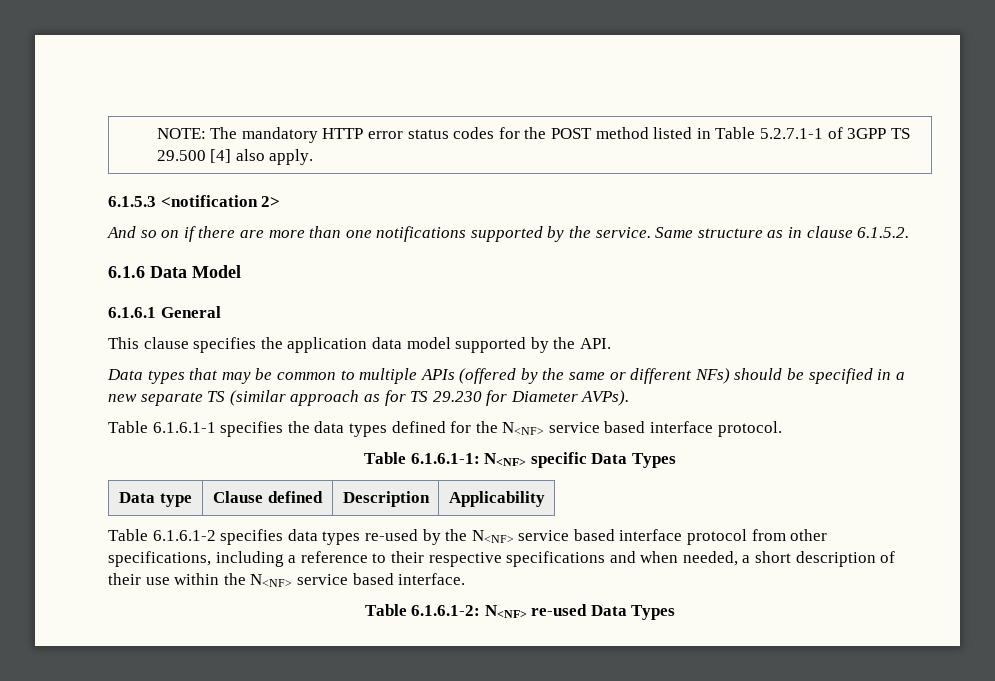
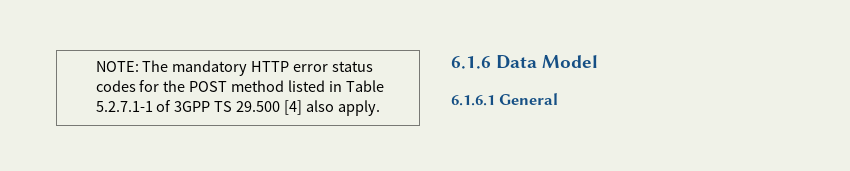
- 6.1.5.3 <notification 2>
- And so on if there are more than one notifications supported by the service. Same structure as in clause 6.1.5.2.
- This clause specifies the application data model supported by the API.
- Data types that may be common to multiple APIs (offered by the same or different NFs) should be specified in a new separate TS (similar approach as for TS 29.230 for Diameter AVPs).
- Table 6.1.6.1-1 specifies the data types defined for the N<NF> service based interface protocol.
- Table 6.1.6.1-1: N<NF> specific Data Types
- Data type | Clause defined | Description | Applicability
- Table 6.1.6.1-2 specifies data types re-used by the N<NF> service based interface protocol from other specifications, including a reference to their respective specifications and when needed, a short description of their use within the N<NF> service based interface.
- Table 6.1.6.1-2: N<NF> re-used Data Types

